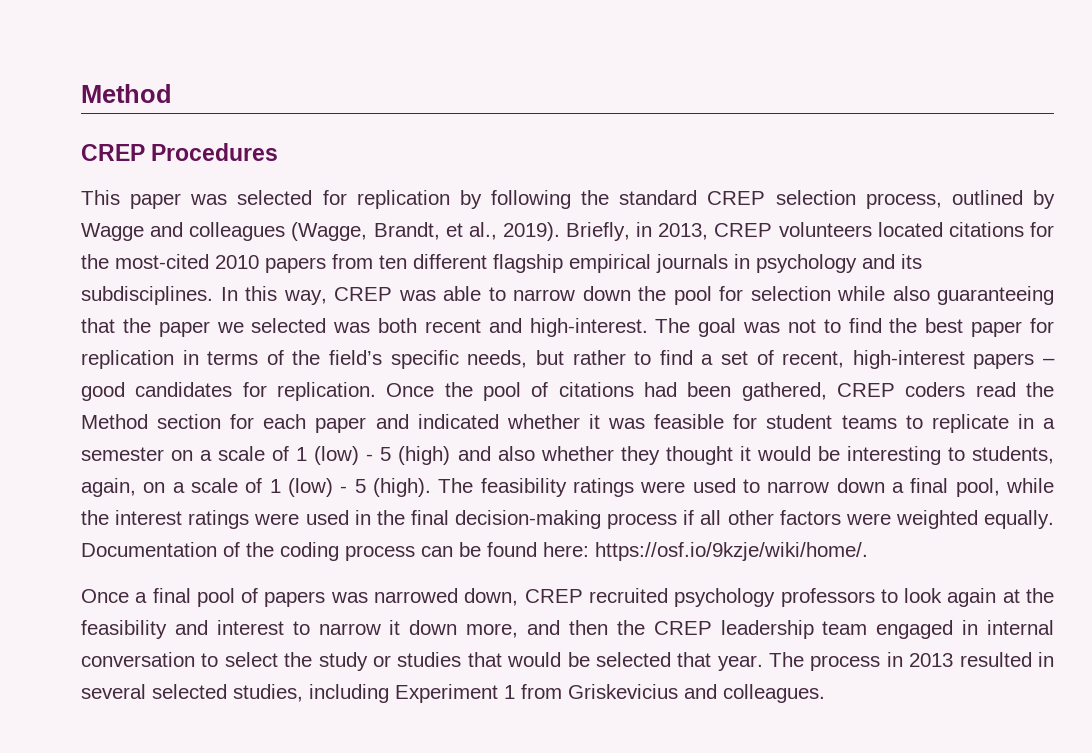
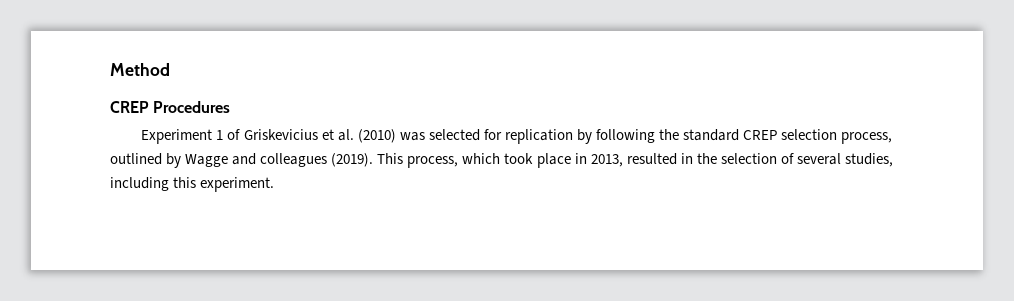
- This paper was selected for replication by following the standard CREP selection process, outlined by Wagge and colleagues (Wagge, Brandt, et al., 2019). Briefly, in 2013, CREP volunteers located citations for the most-cited 2010 papers from ten different flagship empirical journals in psychology and its subdisciplines. In this way, CREP was able to narrow down the pool for selection while also guaranteeing that the paper we selected was both recent and high-interest. The goal was not to find the best paper for replication in terms of the field’s specific needs, but rather to find a set of recent, high-interest papers – good candidates for replication. Once the pool of citations had been gathered, CREP coders read the Method section for each paper and indicated whether it was feasible for student teams to replicate in a semester on a scale of 1 (low) - 5 (high) and also whether they thought it would be interesting to students, again, on a scale of 1 (low) - 5 (high). The feasibility ratings were used to narrow down a final pool, while the interest ratings were used in the final decision-making process if all other factors were weighted equally. Documentation of the coding process can be found here: https://osf.io/9kzje/wiki/home/.
- Once a final pool of papers was narrowed down, CREP recruited psychology professors to look again at the feasibility and interest to narrow it down more, and then the CREP leadership team engaged in internal conversation to select the study or studies that would be selected that year. The process in 2013 resulted in several selected studies, including Experiment 1 from Griskevicius and colleagues.
+ Experiment 1 of Griskevicius et al. (2010) was selected for replication by following the standard CREP selection process, outlined by Wagge and colleagues (2019). This process, which took place in 2013, resulted in the selection of several studies, including this experiment.

